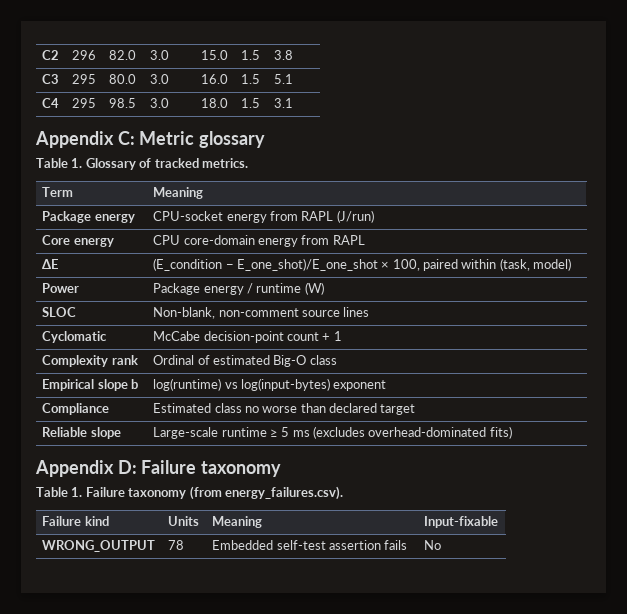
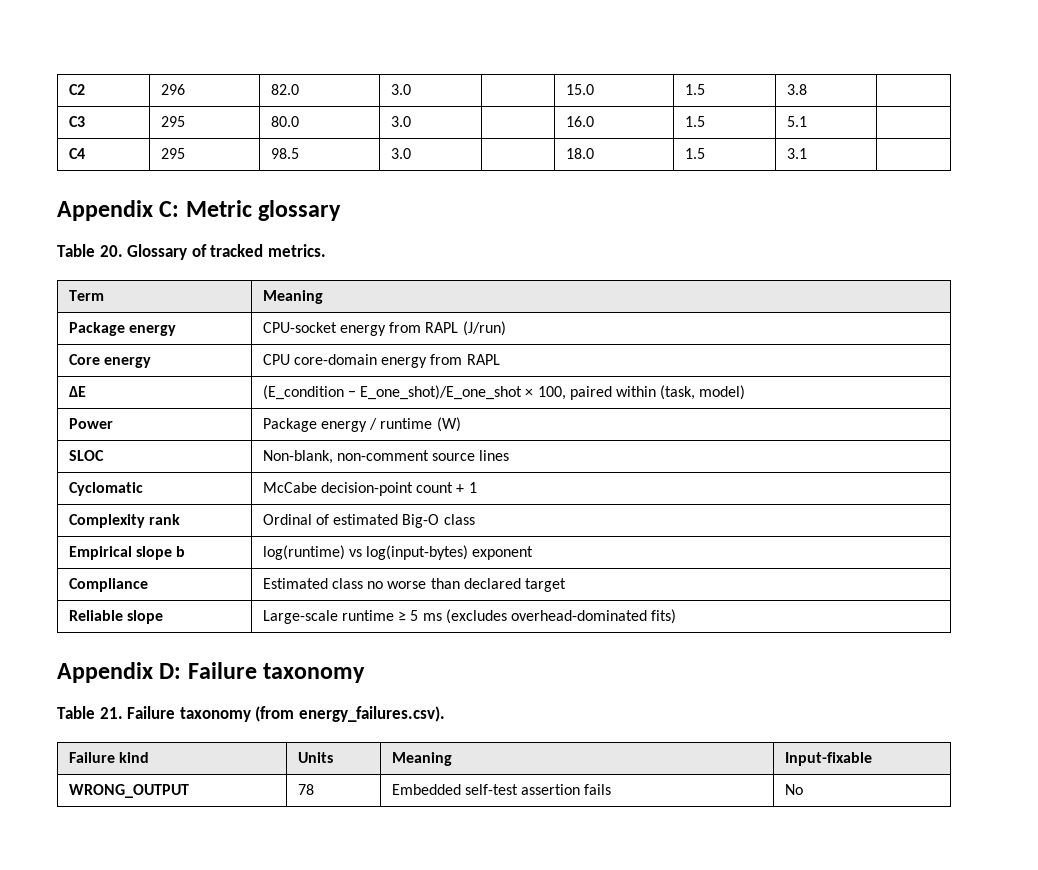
- Table 1. Glossary of tracked metrics.
+ Table 20. Glossary of tracked metrics.
- Table 1. Failure taxonomy (from energy_failures.csv).
+ Table 21. Failure taxonomy (from energy_failures.csv).

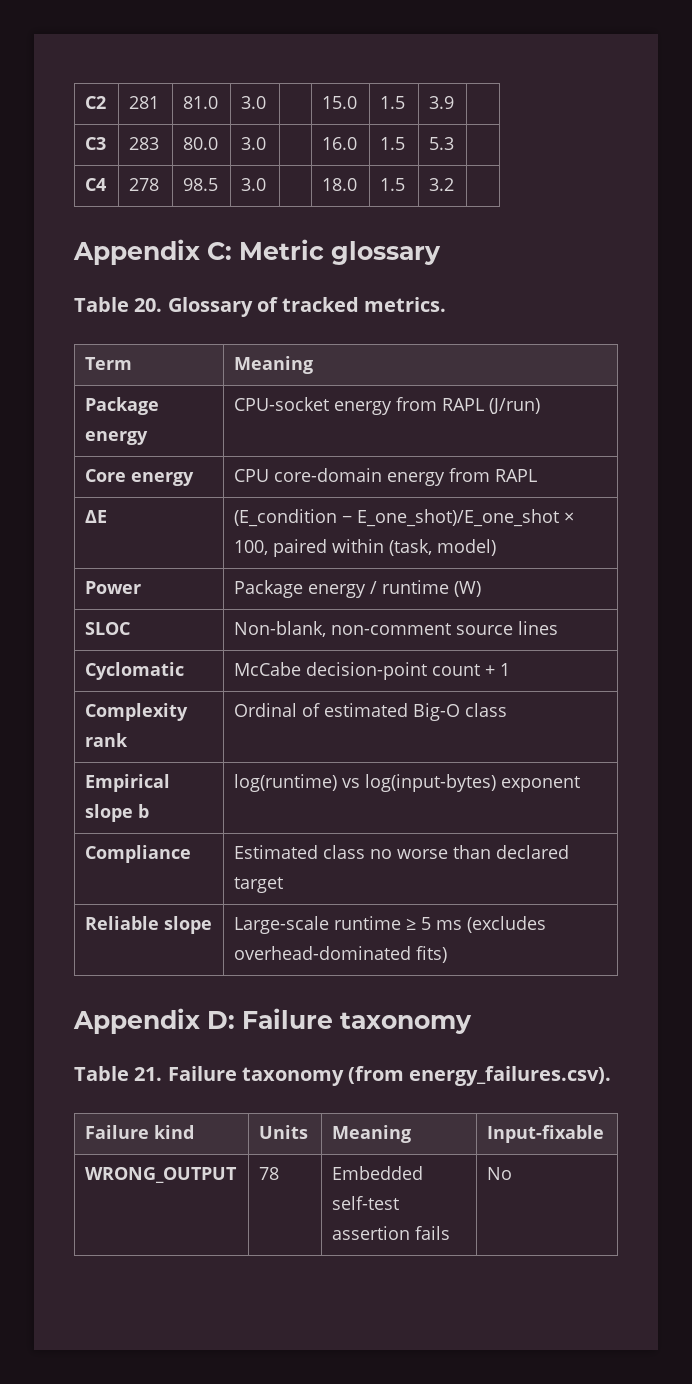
- C2 | 296 | 82.0 | 3.0 | | 15.0 | 1.5 | 3.8 |
+ C2 | 281 | 81.0 | 3.0 | | 15.0 | 1.5 | 3.9 |
- C3 | 295 | 80.0 | 3.0 | | 16.0 | 1.5 | 5.1 |
+ C3 | 283 | 80.0 | 3.0 | | 16.0 | 1.5 | 5.3 |
- C4 | 295 | 98.5 | 3.0 | | 18.0 | 1.5 | 3.1 |
+ C4 | 278 | 98.5 | 3.0 | | 18.0 | 1.5 | 3.2 |

